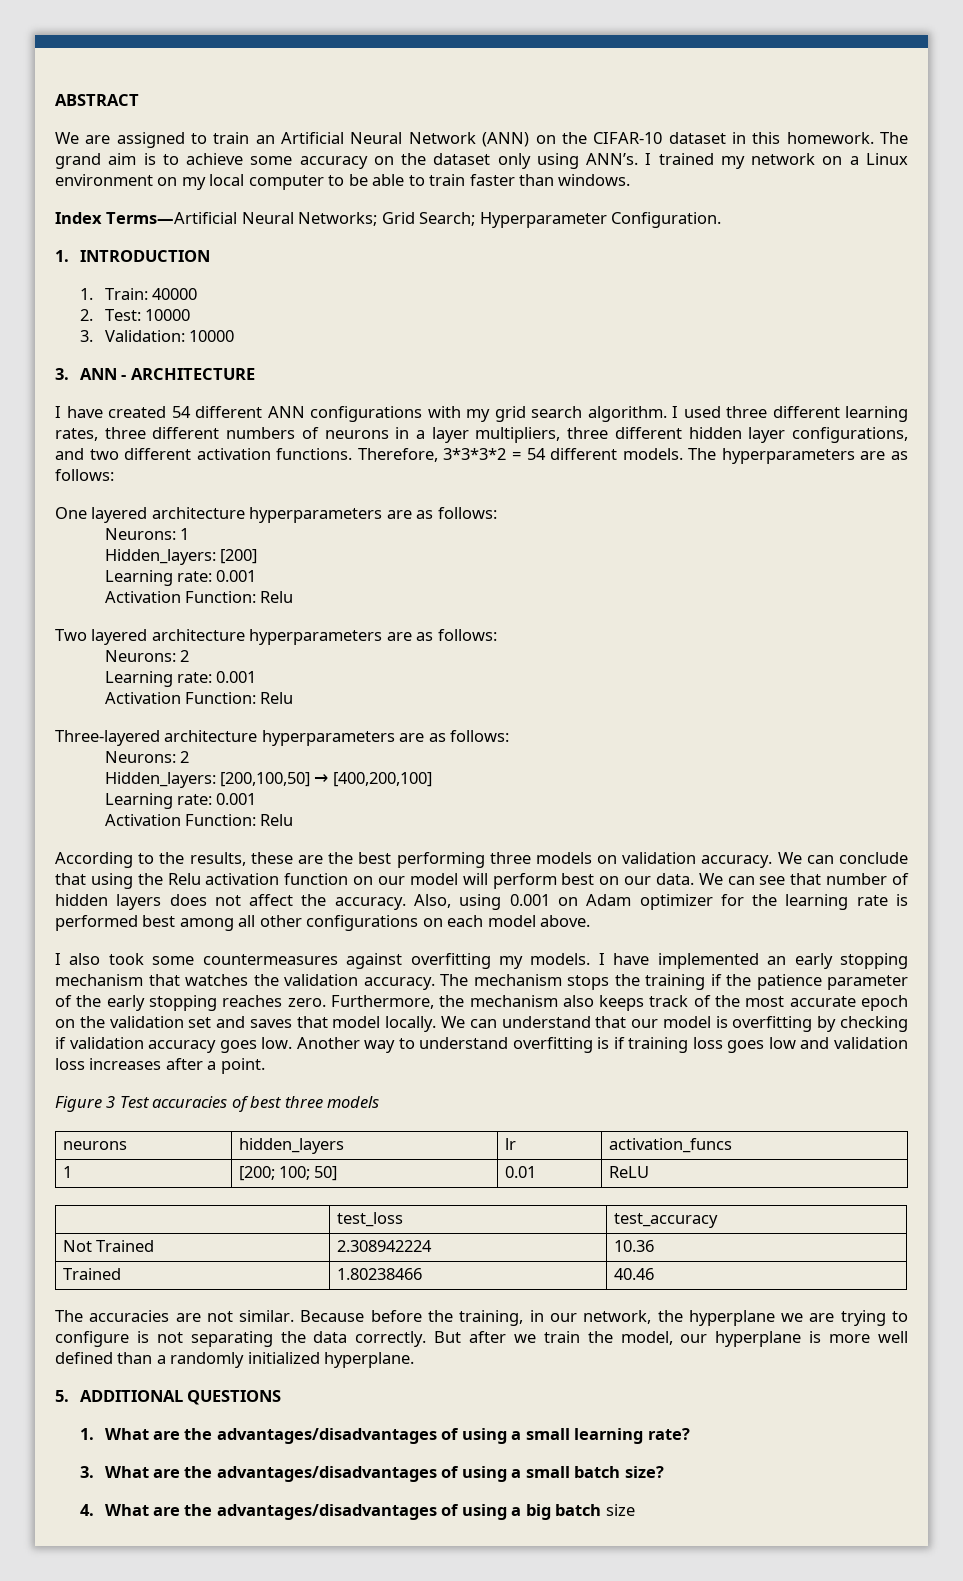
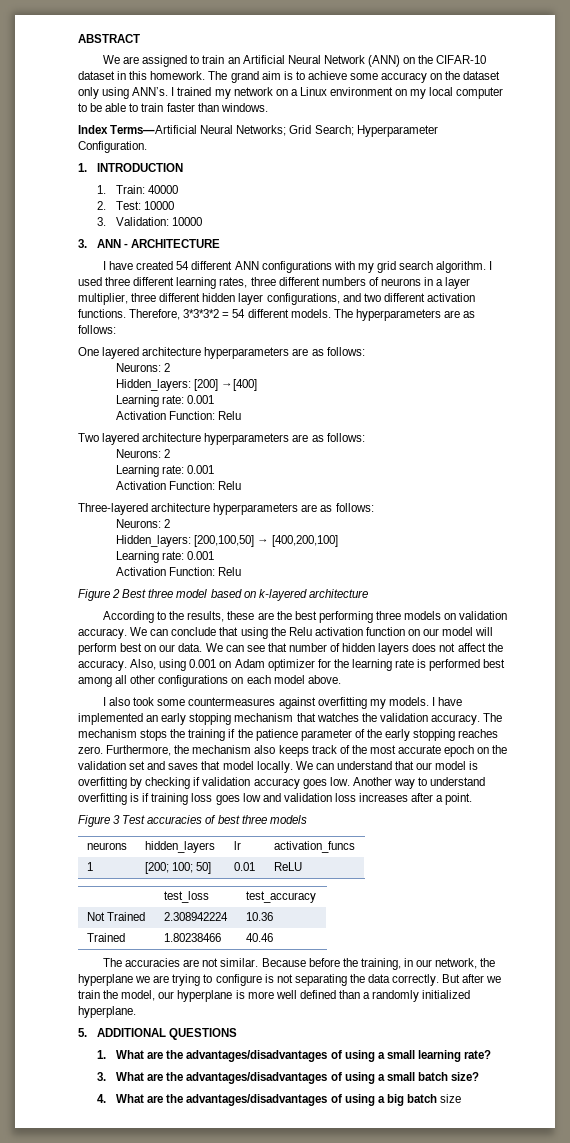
- I used three different learning rates, three different numbers of neurons in a layer multipliers, three different hidden layer configurations, and two different activation functions.
+ I used three different learning rates, three different numbers of neurons in a layer multiplier, three different hidden layer configurations, and two different activation functions.
  One layered architecture hyperparameters are as follows:
- Neurons: 1
+ Neurons: 2
- Hidden_layers: [200]
+ Hidden_layers: [200] →[400]
+ Figure 2 Best three model based on k-layered architecture

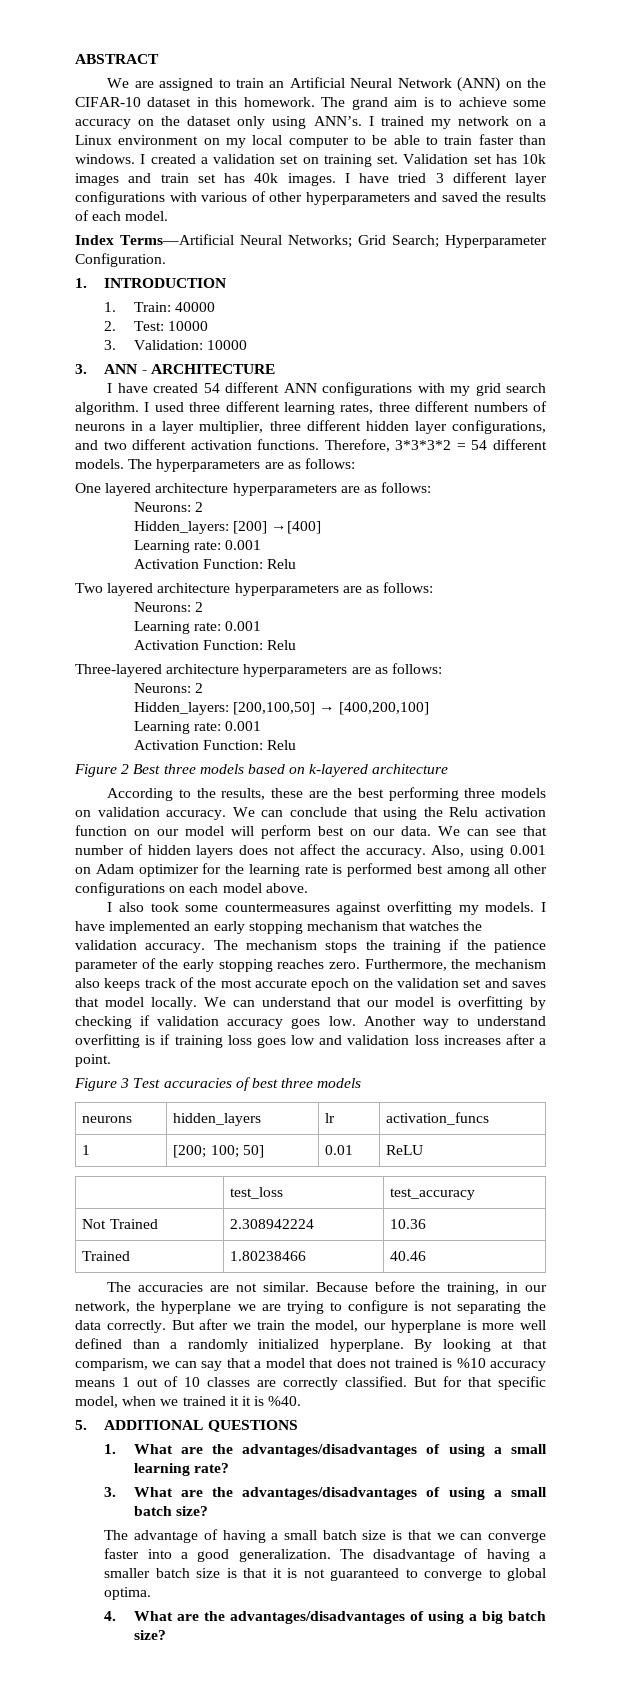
+ I created a validation set on training set. Validation set has 10k images and train set has 40k images. I have tried 3 different layer configurations with various of other hyperparameters and saved the results of each model.
- Figure 2 Best three model based on k-layered architecture
+ Figure 2 Best three models based on k-layered architecture
+ By looking at that comparism, we can say that a model that does not trained is %10 accuracy means 1 out of 10 classes are correctly classified. But for that specific model, when we trained it it is %40.
+ The advantage of having a small batch size is that we can converge faster into a good generalization. The disadvantage of having a smaller batch size is that it is not guaranteed to converge to global optima.
- 4. What are the advantages/disadvantages of using a big batch size
+ 4. What are the advantages/disadvantages of using a big batch size?

